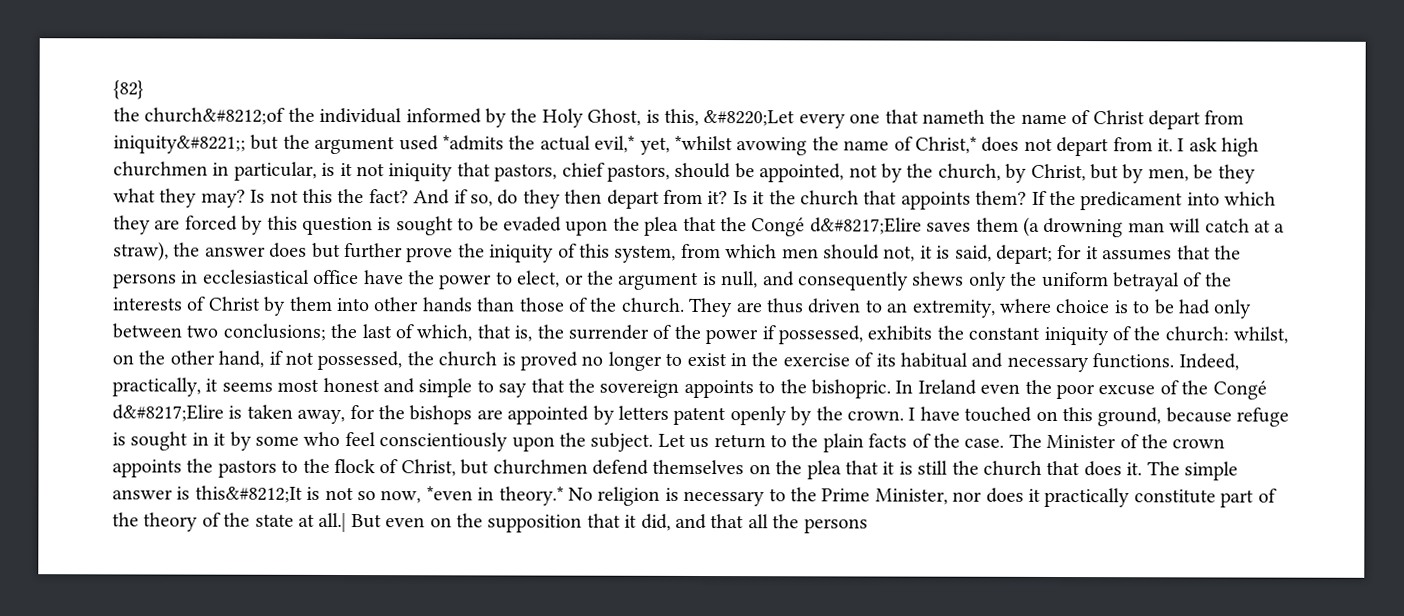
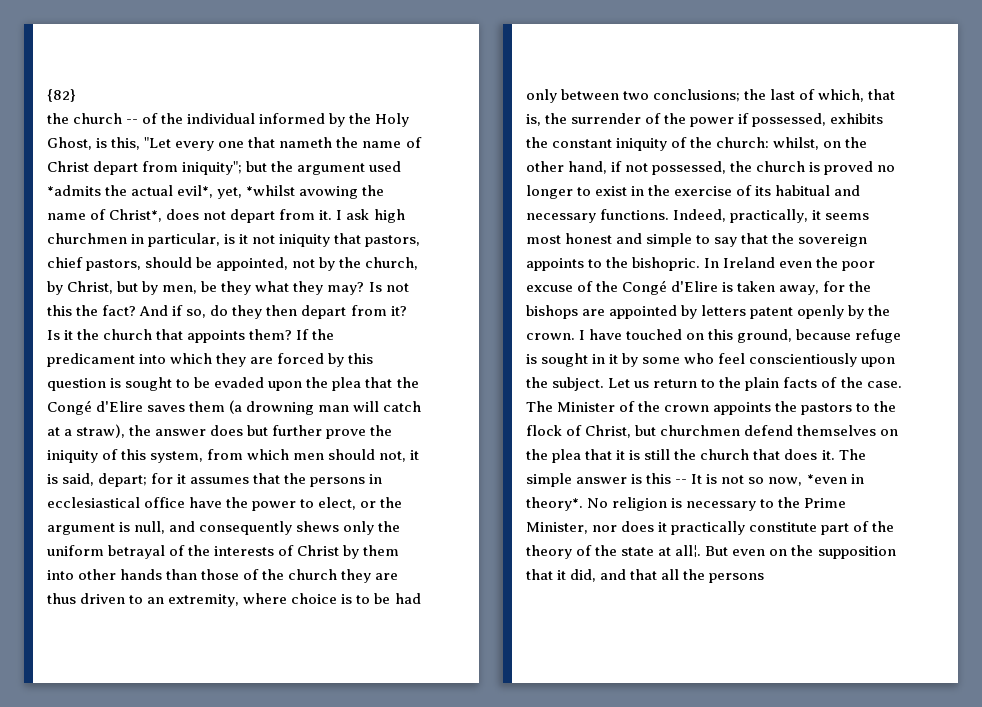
- the church&#8212;of the individual informed by the Holy Ghost, is this, &#8220;Let every one that nameth the name of Christ depart from iniquity&#8221;; but the argument used *admits the actual evil,* yet, *whilst avowing the name of Christ,* does not depart from it.
+ the church -- of the individual informed by the Holy Ghost, is this, "Let every one that nameth the name of Christ depart from iniquity"; but the argument used *admits the actual evil*, yet, *whilst avowing the name of Christ*, does not depart from it.
- If the predicament into which they are forced by this question is sought to be evaded upon the plea that the Congé d&#8217;Elire saves them (a drowning man will catch at a straw), the answer does but further prove the iniquity of this system, from which men should not, it is said, depart;
+ If the predicament into which they are forced by this question is sought to be evaded upon the plea that the Congé d'Elire saves them (a drowning man will catch at a straw), the answer does but further prove the iniquity of this system, from which men should not, it is said, depart;
- for it assumes that the persons in ecclesiastical office have the power to elect, or the argument is null, and consequently shews only the uniform betrayal of the interests of Christ by them into other hands than those of the church. They are thus driven to an extremity, where choice is to be had only between two conclusions;
+ for it assumes that the persons in ecclesiastical office have the power to elect, or the argument is null, and consequently shews only the uniform betrayal of the interests of Christ by them into other hands than those of the church they are thus driven to an extremity, where choice is to be had only between two conclusions;
- In Ireland even the poor excuse of the Congé d&#8217;Elire is taken away, for the bishops are appointed by letters patent openly by the crown.
+ In Ireland even the poor excuse of the Congé d'Elire is taken away, for the bishops are appointed by letters patent openly by the crown.
- The simple answer is this&#8212;It is not so now, *even in theory.* No religion is necessary to the Prime Minister, nor does it practically constitute part of the theory of the state at all.| But even on the supposition that it did, and that all the persons
+ The simple answer is this -- It is not so now, *even in theory*. No religion is necessary to the Prime Minister, nor does it practically constitute part of the theory of the state at all¦. But even on the supposition that it did, and that all the persons

